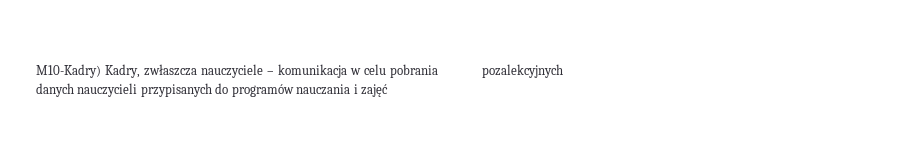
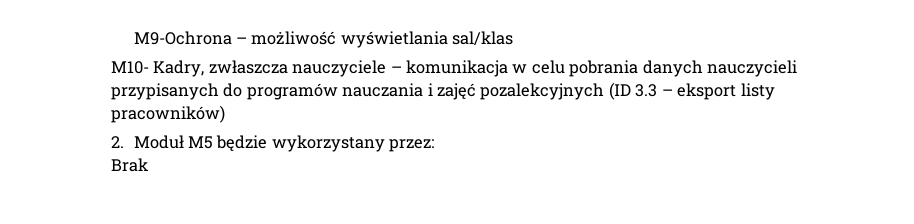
- M10-Kadry) Kadry, zwłaszcza nauczyciele – komunikacja w celu pobrania danych nauczycieli przypisanych do programów nauczania i zajęć pozalekcyjnych
+ M9-Ochrona – możliwość wyświetlania sal/klas
+ M10- Kadry, zwłaszcza nauczyciele – komunikacja w celu pobrania danych nauczycieli przypisanych do programów nauczania i zajęć pozalekcyjnych (ID 3.3 – eksport listy pracowników)
+ 2. Moduł M5 będzie wykorzystany przez:
+ Brak

